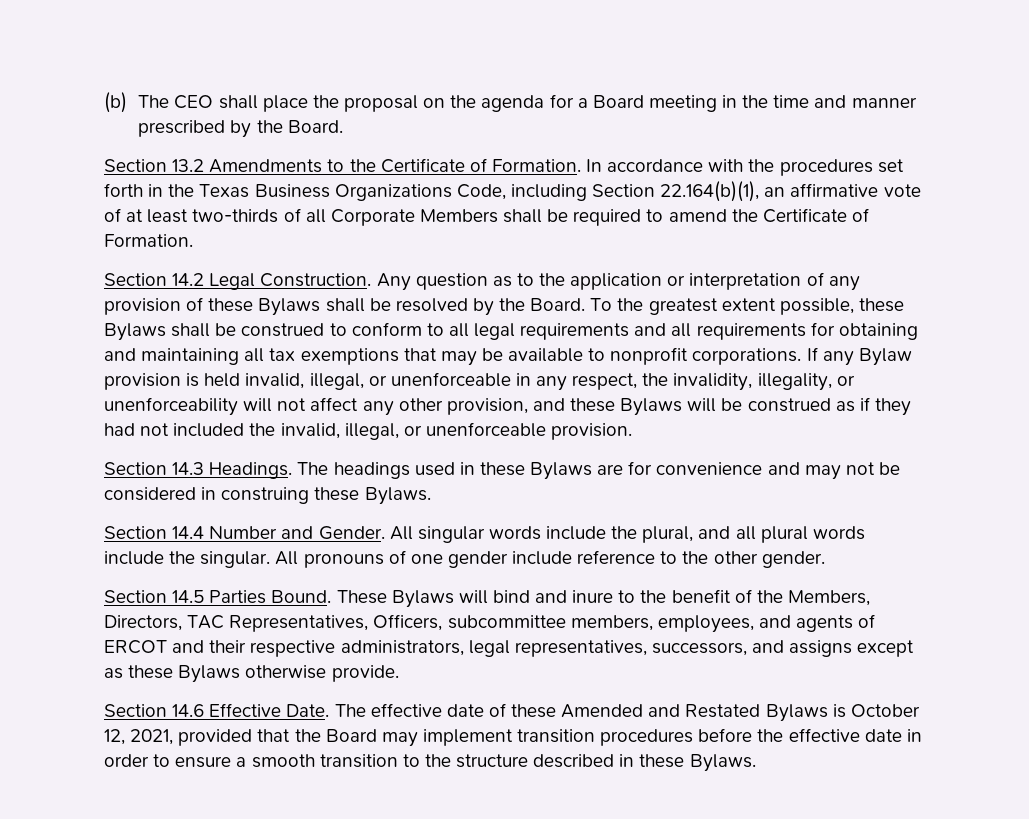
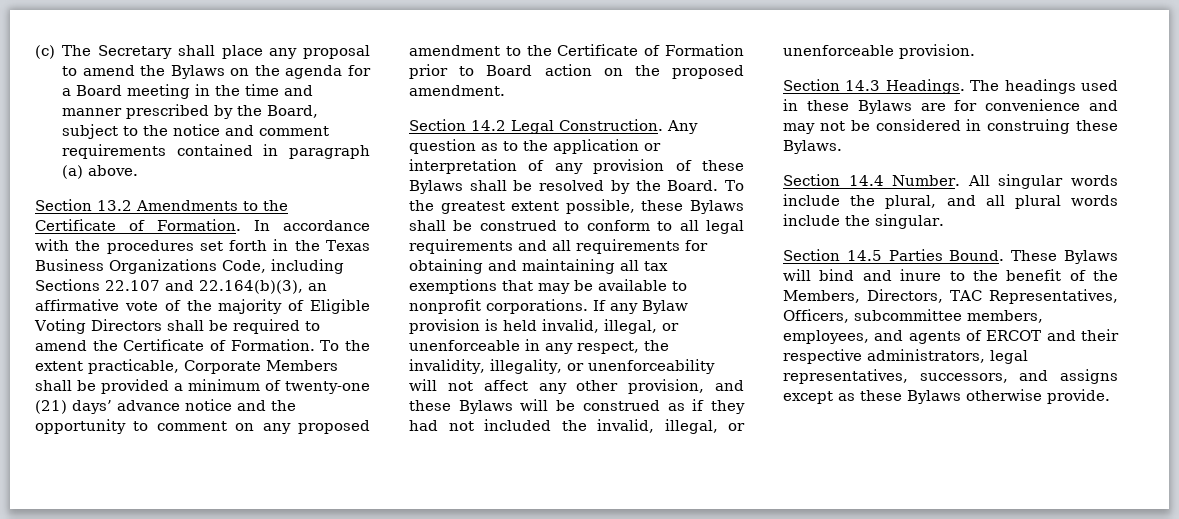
- (b) The CEO shall place the proposal on the agenda for a Board meeting in the time and manner prescribed by the Board.
+ (c) The Secretary shall place any proposal to amend the Bylaws on the agenda for a Board meeting in the time and manner prescribed by the Board, subject to the notice and comment requirements contained in paragraph (a) above.
- In accordance with the procedures set forth in the Texas Business Organizations Code, including Section 22.164(b)(1), an affirmative vote of at least two-thirds of all Corporate Members shall be required to amend the Certificate of Formation.
+ In accordance with the procedures set forth in the Texas Business Organizations Code, including Sections 22.107 and 22.164(b)(3), an affirmative vote of the majority of Eligible Voting Directors shall be required to amend the Certificate of Formation. To the extent practicable, Corporate Members shall be provided a minimum of twenty-one (21) days’ advance notice and the opportunity to comment on any proposed amendment to the Certificate of Formation prior to Board action on the proposed amendment.
- Section 14.4 Number and Gender.
+ Section 14.4 Number.
- All pronouns of one gender include reference to the other gender.
- Section 14.6 Effective Date. The effective date of these Amended and Restated Bylaws is October 12, 2021, provided that the Board may implement transition procedures before the effective date in order to ensure a smooth transition to the structure described in these Bylaws.

